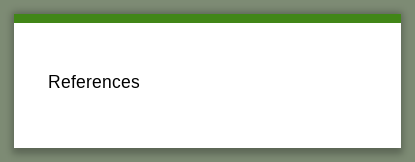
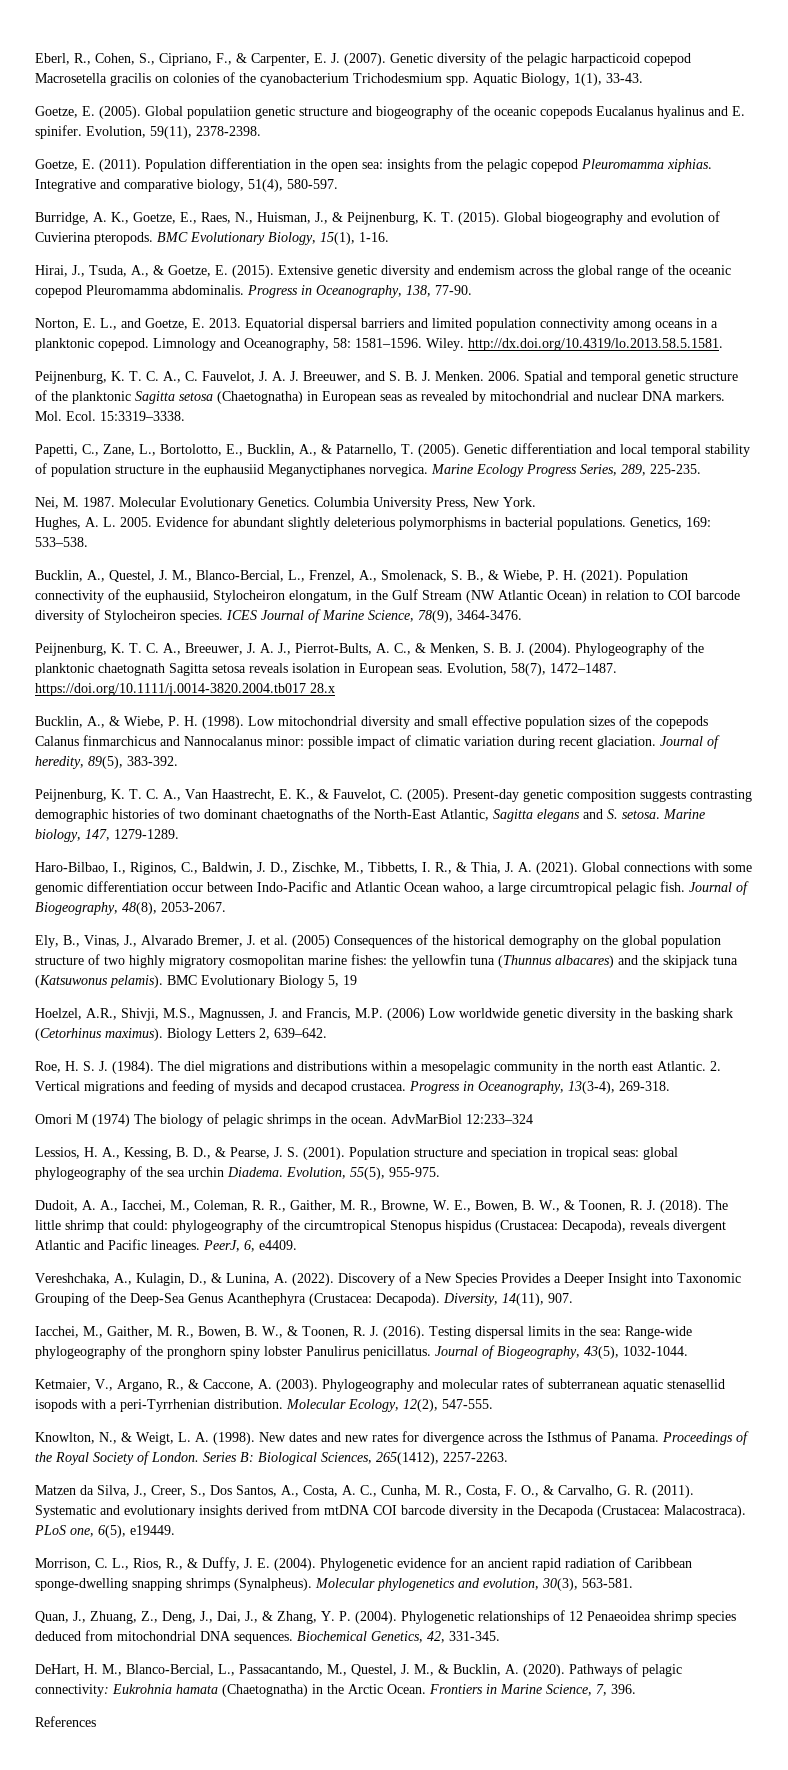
+ Eberl, R., Cohen, S., Cipriano, F., & Carpenter, E. J. (2007). Genetic diversity of the pelagic harpacticoid copepod Macrosetella gracilis on colonies of the cyanobacterium Trichodesmium spp. Aquatic Biology, 1(1), 33-43.
+ Goetze, E. (2005). Global populatiion genetic structure and biogeography of the oceanic copepods Eucalanus hyalinus and E. spinifer. Evolution, 59(11), 2378-2398.
+ Goetze, E. (2011). Population differentiation in the open sea: insights from the pelagic copepod Pleuromamma xiphias. Integrative and comparative biology, 51(4), 580-597.
+ Burridge, A. K., Goetze, E., Raes, N., Huisman, J., & Peijnenburg, K. T. (2015). Global biogeography and evolution of Cuvierina pteropods. BMC Evolutionary Biology, 15(1), 1-16.
+ Hirai, J., Tsuda, A., & Goetze, E. (2015). Extensive genetic diversity and endemism across the global range of the oceanic copepod Pleuromamma abdominalis. Progress in Oceanography, 138, 77-90.
+ Norton, E. L., and Goetze, E. 2013. Equatorial dispersal barriers and limited population connectivity among oceans in a planktonic copepod. Limnology and Oceanography, 58: 1581–1596. Wiley. http://dx.doi.org/10.4319/lo.2013.58.5.1581.
+ Peijnenburg, K. T. C. A., C. Fauvelot, J. A. J. Breeuwer, and S. B. J. Menken. 2006. Spatial and temporal genetic structure of the planktonic Sagitta setosa (Chaetognatha) in European seas as revealed by mitochondrial and nuclear DNA markers. Mol. Ecol. 15:3319–3338.
+ Papetti, C., Zane, L., Bortolotto, E., Bucklin, A., & Patarnello, T. (2005). Genetic differentiation and local temporal stability of population structure in the euphausiid Meganyctiphanes norvegica. Marine Ecology Progress Series, 289, 225-235.
+ Nei, M. 1987. Molecular Evolutionary Genetics. Columbia University Press, New York.
+ Hughes, A. L. 2005. Evidence for abundant slightly deleterious polymorphisms in bacterial populations. Genetics, 169: 533–538.
+ Bucklin, A., Questel, J. M., Blanco-Bercial, L., Frenzel, A., Smolenack, S. B., & Wiebe, P. H. (2021). Population connectivity of the euphausiid, Stylocheiron elongatum, in the Gulf Stream (NW Atlantic Ocean) in relation to COI barcode diversity of Stylocheiron species. ICES Journal of Marine Science, 78(9), 3464-3476.
+ Peijnenburg, K. T. C. A., Breeuwer, J. A. J., Pierrot-Bults, A. C., & Menken, S. B. J. (2004). Phylogeography of the planktonic chaetognath Sagitta setosa reveals isolation in European seas. Evolution, 58(7), 1472–1487. https://doi.org/10.1111/j.0014-3820.2004.tb017 28.x
+ Bucklin, A., & Wiebe, P. H. (1998). Low mitochondrial diversity and small effective population sizes of the copepods Calanus finmarchicus and Nannocalanus minor: possible impact of climatic variation during recent glaciation. Journal of heredity, 89(5), 383-392.
+ Peijnenburg, K. T. C. A., Van Haastrecht, E. K., & Fauvelot, C. (2005). Present-day genetic composition suggests contrasting demographic histories of two dominant chaetognaths of the North-East Atlantic, Sagitta elegans and S. setosa. Marine biology, 147, 1279-1289.
+ Haro‐Bilbao, I., Riginos, C., Baldwin, J. D., Zischke, M., Tibbetts, I. R., & Thia, J. A. (2021). Global connections with some genomic differentiation occur between Indo‐Pacific and Atlantic Ocean wahoo, a large circumtropical pelagic fish. Journal of Biogeography, 48(8), 2053-2067.
+ Ely, B., Vinas, J., Alvarado Bremer, J. et al. (2005) Consequences of the historical demography on the global population structure of two highly migratory cosmopolitan marine fishes: the yellowfin tuna (Thunnus albacares) and the skipjack tuna (Katsuwonus pelamis). BMC Evolutionary Biology 5, 19
+ Hoelzel, A.R., Shivji, M.S., Magnussen, J. and Francis, M.P. (2006) Low worldwide genetic diversity in the basking shark (Cetorhinus maximus). Biology Letters 2, 639–642.
+ Roe, H. S. J. (1984). The diel migrations and distributions within a mesopelagic community in the north east Atlantic. 2. Vertical migrations and feeding of mysids and decapod crustacea. Progress in Oceanography, 13(3-4), 269-318.
+ Omori M (1974) The biology of pelagic shrimps in the ocean. AdvMarBiol 12:233–324
+ Lessios, H. A., Kessing, B. D., & Pearse, J. S. (2001). Population structure and speciation in tropical seas: global phylogeography of the sea urchin Diadema. Evolution, 55(5), 955-975.
+ Dudoit, A. A., Iacchei, M., Coleman, R. R., Gaither, M. R., Browne, W. E., Bowen, B. W., & Toonen, R. J. (2018). The little shrimp that could: phylogeography of the circumtropical Stenopus hispidus (Crustacea: Decapoda), reveals divergent Atlantic and Pacific lineages. PeerJ, 6, e4409.
+ Vereshchaka, A., Kulagin, D., & Lunina, A. (2022). Discovery of a New Species Provides a Deeper Insight into Taxonomic Grouping of the Deep-Sea Genus Acanthephyra (Crustacea: Decapoda). Diversity, 14(11), 907.
+ Iacchei, M., Gaither, M. R., Bowen, B. W., & Toonen, R. J. (2016). Testing dispersal limits in the sea: Range‐wide phylogeography of the pronghorn spiny lobster Panulirus penicillatus. Journal of Biogeography, 43(5), 1032-1044.
+ Ketmaier, V., Argano, R., & Caccone, A. (2003). Phylogeography and molecular rates of subterranean aquatic stenasellid isopods with a peri‐Tyrrhenian distribution. Molecular Ecology, 12(2), 547-555.
+ Knowlton, N., & Weigt, L. A. (1998). New dates and new rates for divergence across the Isthmus of Panama. Proceedings of the Royal Society of London. Series B: Biological Sciences, 265(1412), 2257-2263.
+ Matzen da Silva, J., Creer, S., Dos Santos, A., Costa, A. C., Cunha, M. R., Costa, F. O., & Carvalho, G. R. (2011). Systematic and evolutionary insights derived from mtDNA COI barcode diversity in the Decapoda (Crustacea: Malacostraca). PLoS one, 6(5), e19449.
+ Morrison, C. L., Rios, R., & Duffy, J. E. (2004). Phylogenetic evidence for an ancient rapid radiation of Caribbean sponge-dwelling snapping shrimps (Synalpheus). Molecular phylogenetics and evolution, 30(3), 563-581.
+ Quan, J., Zhuang, Z., Deng, J., Dai, J., & Zhang, Y. P. (2004). Phylogenetic relationships of 12 Penaeoidea shrimp species deduced from mitochondrial DNA sequences. Biochemical Genetics, 42, 331-345.
+ DeHart, H. M., Blanco-Bercial, L., Passacantando, M., Questel, J. M., & Bucklin, A. (2020). Pathways of pelagic connectivity: Eukrohnia hamata (Chaetognatha) in the Arctic Ocean. Frontiers in Marine Science, 7, 396.

